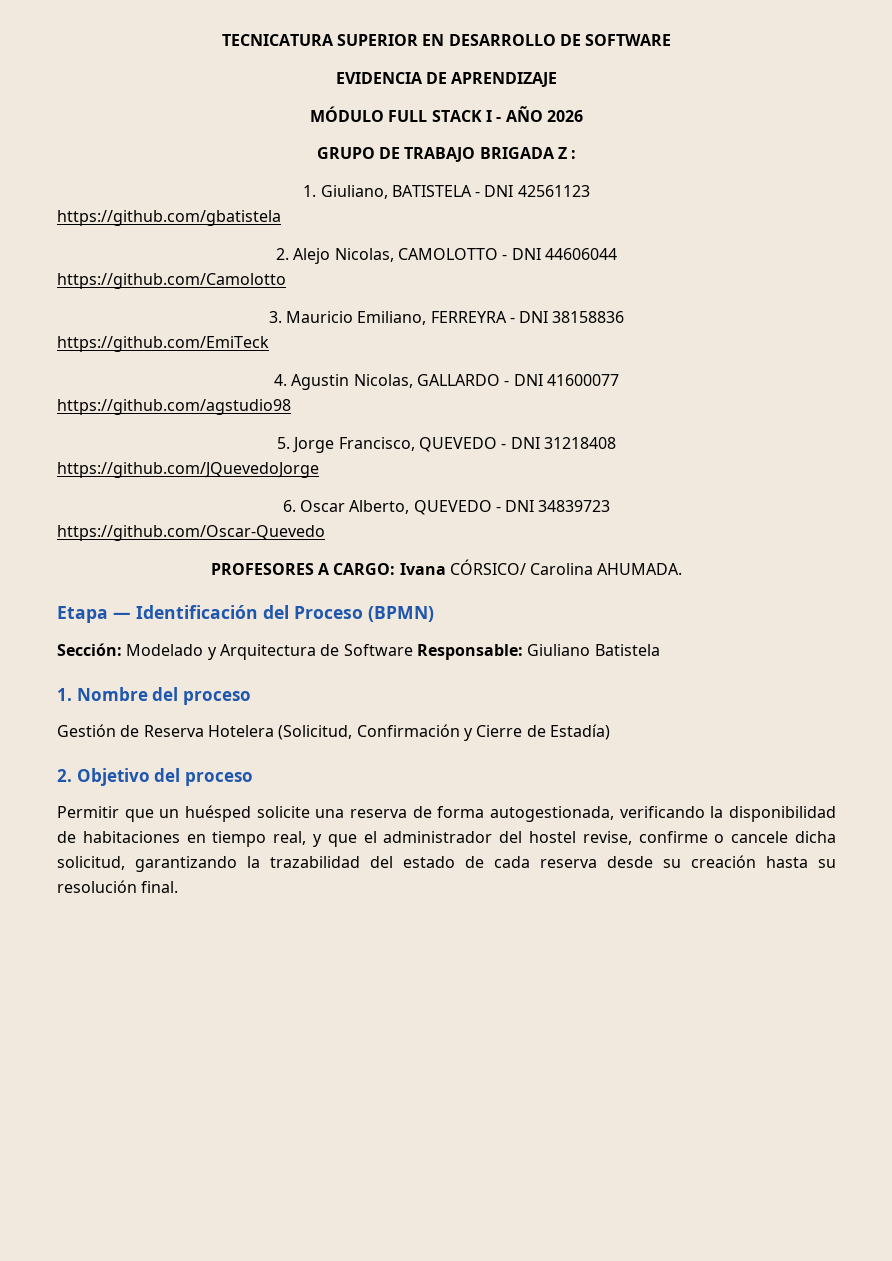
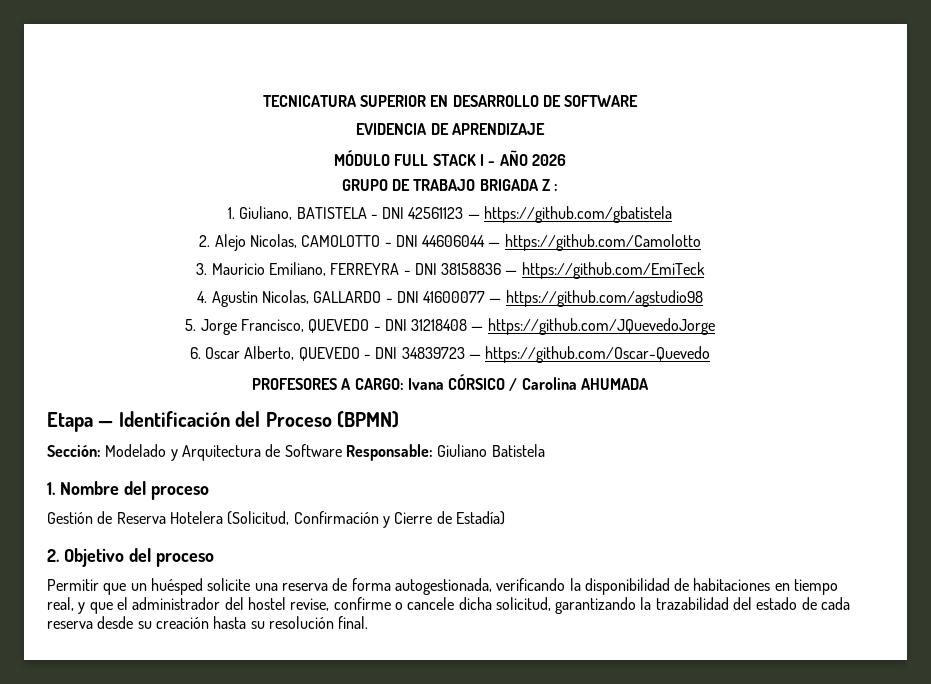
- 1. Giuliano, BATISTELA - DNI 42561123
- https://github.com/gbatistela
+ 1. Giuliano, BATISTELA - DNI 42561123 — https://github.com/gbatistela
- 2. Alejo Nicolas, CAMOLOTTO - DNI 44606044
- https://github.com/Camolotto
+ 2. Alejo Nicolas, CAMOLOTTO - DNI 44606044 — https://github.com/Camolotto
- 3. Mauricio Emiliano, FERREYRA - DNI 38158836
- https://github.com/EmiTeck
+ 3. Mauricio Emiliano, FERREYRA - DNI 38158836 — https://github.com/EmiTeck
- 4. Agustin Nicolas, GALLARDO - DNI 41600077
- https://github.com/agstudio98
+ 4. Agustin Nicolas, GALLARDO - DNI 41600077 — https://github.com/agstudio98
- 5. Jorge Francisco, QUEVEDO - DNI 31218408
- https://github.com/JQuevedoJorge
+ 5. Jorge Francisco, QUEVEDO - DNI 31218408 — https://github.com/JQuevedoJorge
- 6. Oscar Alberto, QUEVEDO - DNI 34839723
- https://github.com/Oscar-Quevedo
+ 6. Oscar Alberto, QUEVEDO - DNI 34839723 — https://github.com/Oscar-Quevedo
- PROFESORES A CARGO: Ivana CÓRSICO/ Carolina AHUMADA.
+ PROFESORES A CARGO: Ivana CÓRSICO / Carolina AHUMADA

